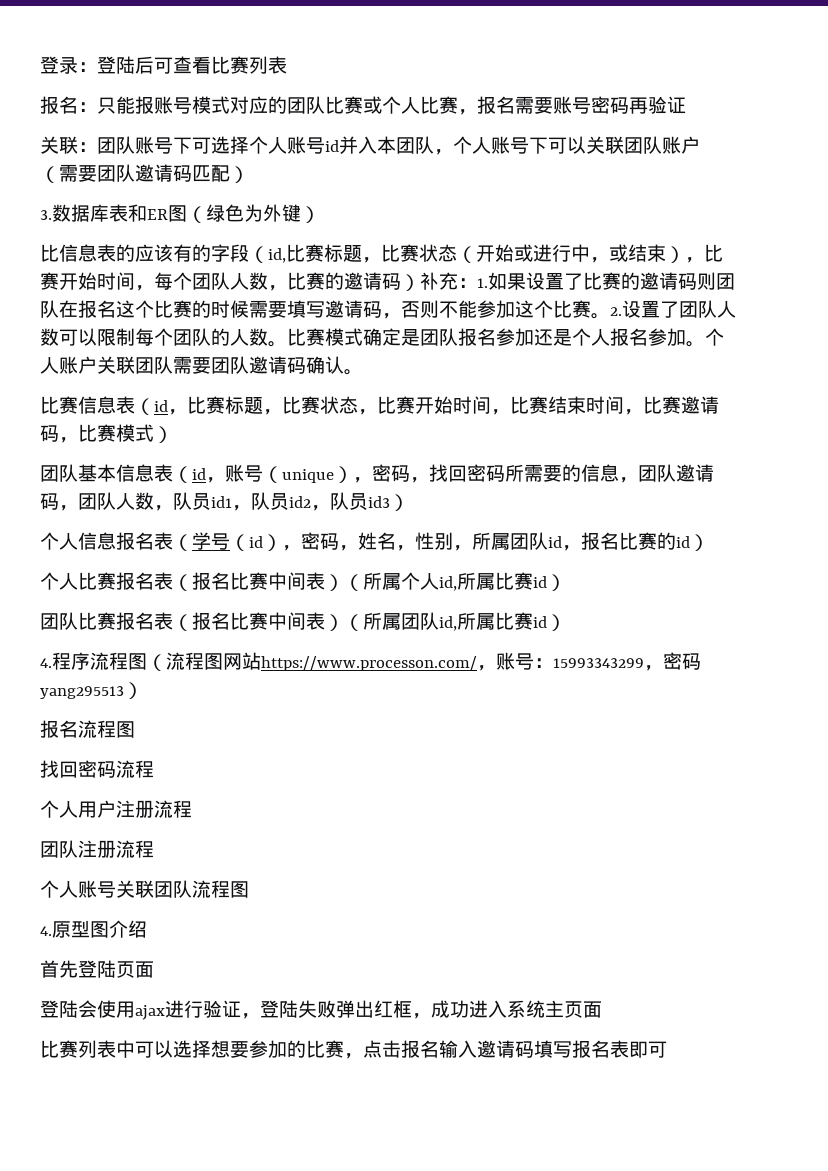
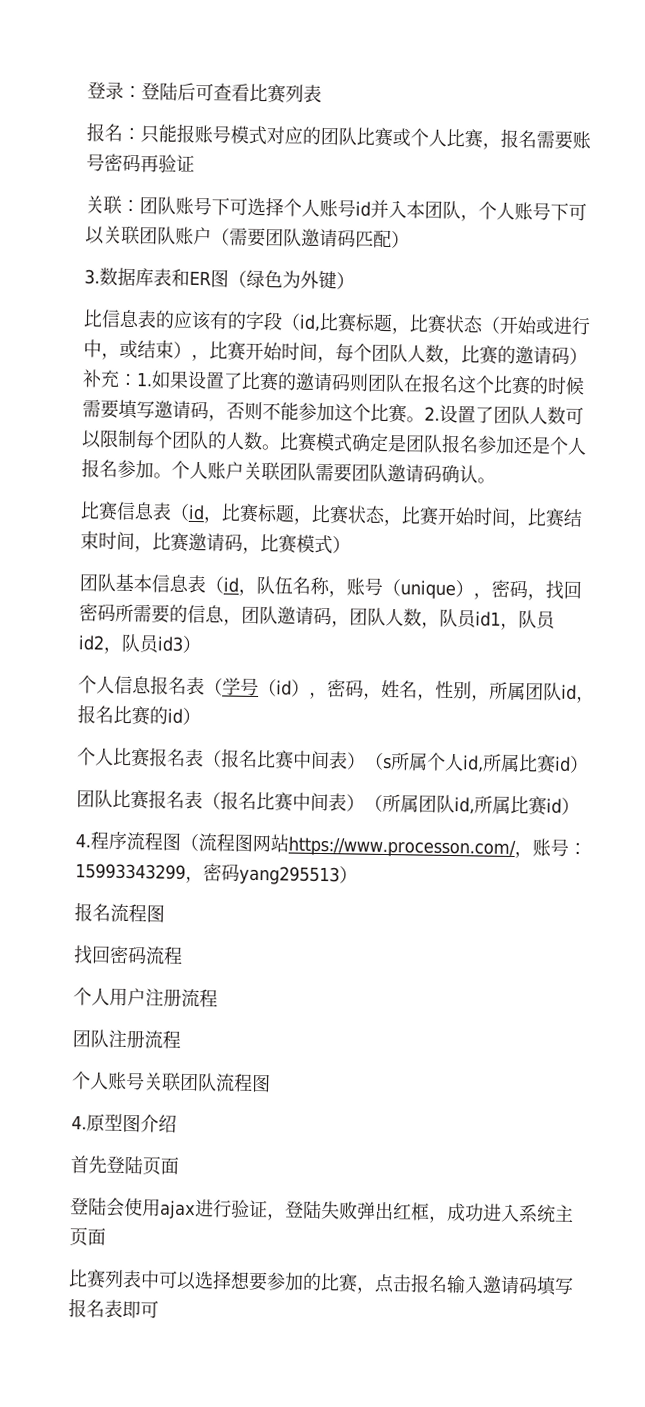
- 团队基本信息表（id，账号（unique），密码，找回密码所需要的信息，团队邀请码，团队人数，队员id1，队员id2，队员id3）
+ 团队基本信息表（id，队伍名称，账号（unique），密码，找回密码所需要的信息，团队邀请码，团队人数，队员id1，队员id2，队员id3）
- 个人比赛报名表（报名比赛中间表）（所属个人id,所属比赛id）
+ 个人比赛报名表（报名比赛中间表）（s所属个人id,所属比赛id）

